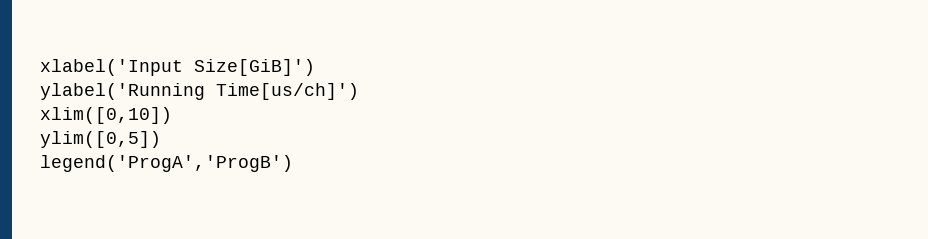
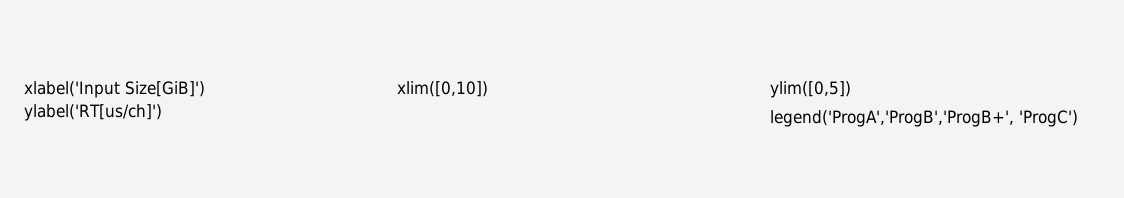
- ylabel('Running Time[us/ch]')
+ ylabel('RT[us/ch]')
- legend('ProgA','ProgB')
+ legend('ProgA','ProgB','ProgB+', 'ProgC')

